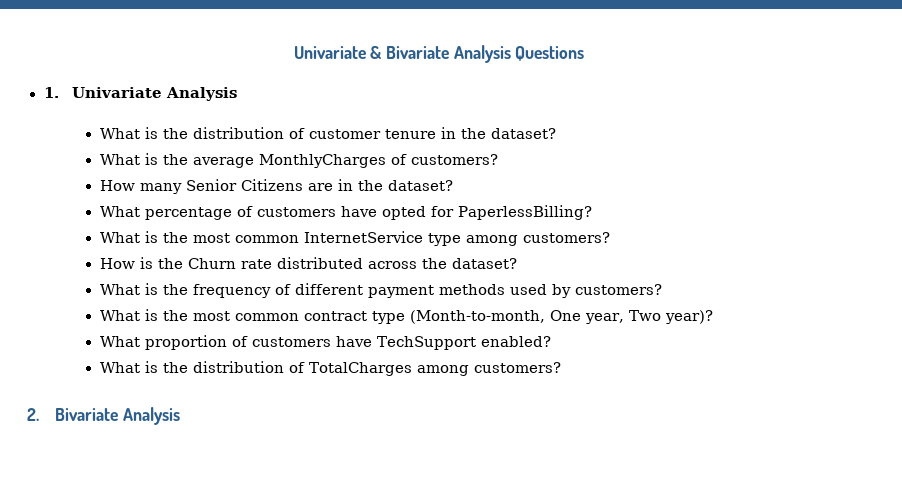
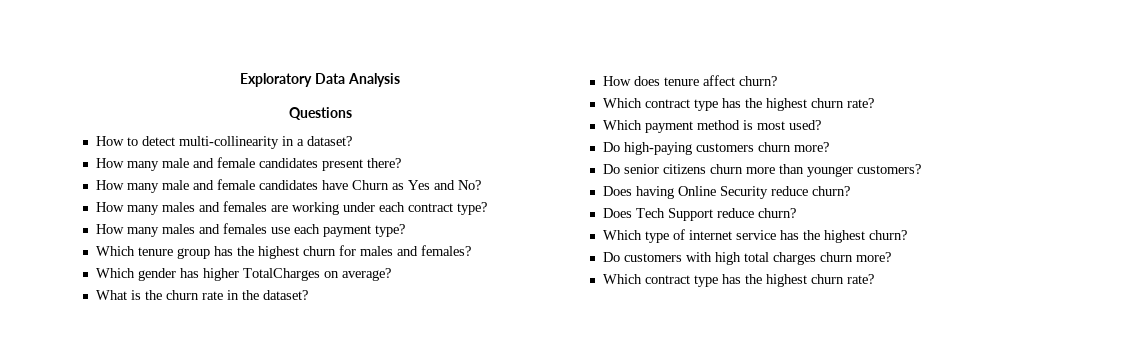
- Univariate & Bivariate Analysis Questions
+ Exploratory Data Analysis
+ Questions
- 1. Univariate Analysis
- What is the distribution of customer tenure in the dataset?
- What is the average MonthlyCharges of customers?
- How many Senior Citizens are in the dataset?
- What percentage of customers have opted for PaperlessBilling?
- What is the most common InternetService type among customers?
- How is the Churn rate distributed across the dataset?
- What is the frequency of different payment methods used by customers?
- What is the most common contract type (Month-to-month, One year, Two year)?
- What proportion of customers have TechSupport enabled?
- What is the distribution of TotalCharges among customers?
- 2. Bivariate Analysis
+ How to detect multi-collinearity in a dataset?
+ How many male and female candidates present there?
+ How many male and female candidates have Churn as Yes and No?
+ How many males and females are working under each contract type?
+ How many males and females use each payment type?
+ Which tenure group has the highest churn for males and females?
+ Which gender has higher TotalCharges on average?
+ What is the churn rate in the dataset?
+ How does tenure affect churn?
+ Which contract type has the highest churn rate?
+ Which payment method is most used?
+ Do high-paying customers churn more?
+ Do senior citizens churn more than younger customers?
+ Does having Online Security reduce churn?
+ Does Tech Support reduce churn?
+ Which type of internet service has the highest churn?
+ Do customers with high total charges churn more?
+ Which contract type has the highest churn rate?

